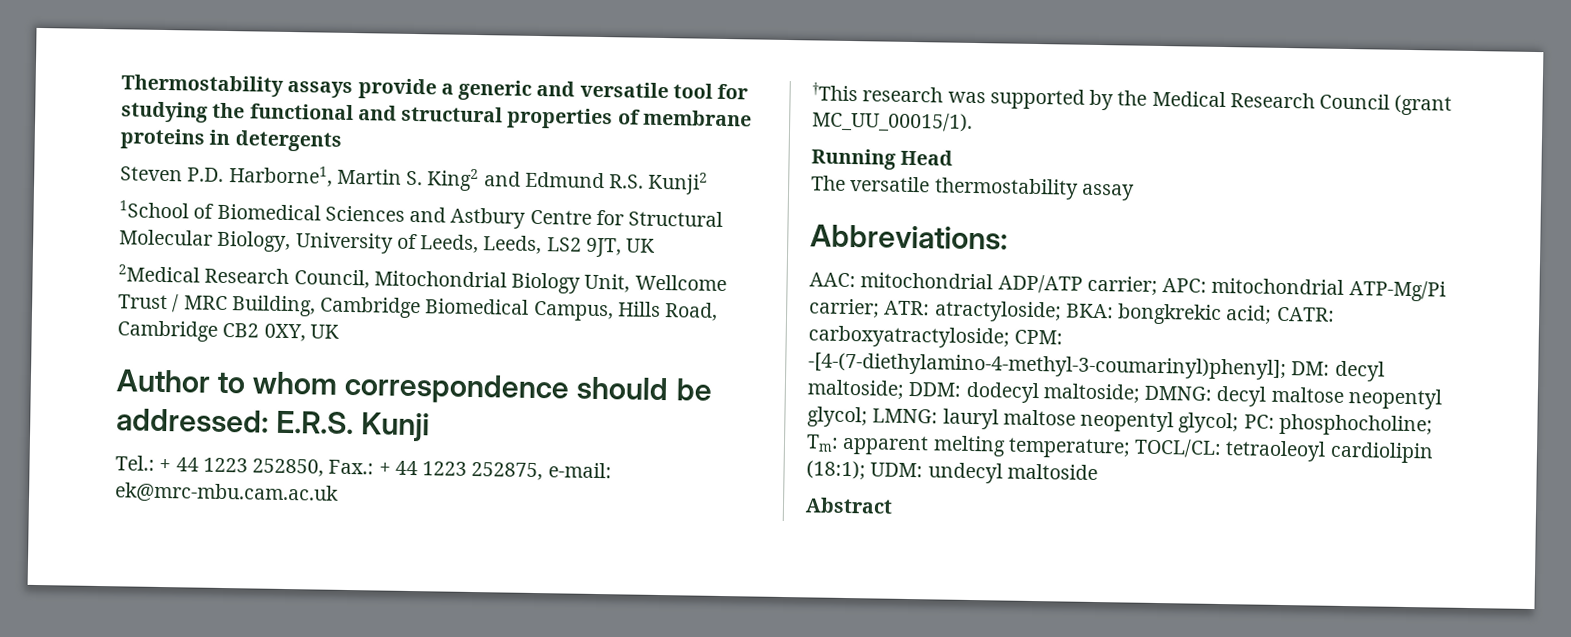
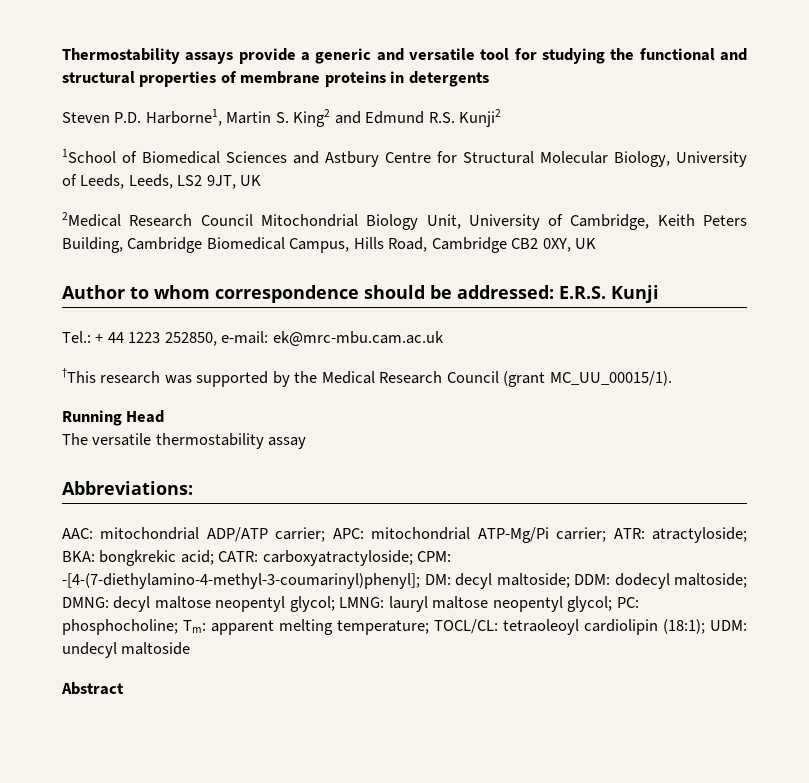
- 2Medical Research Council, Mitochondrial Biology Unit, Wellcome Trust / MRC Building, Cambridge Biomedical Campus, Hills Road, Cambridge CB2 0XY, UK
+ 2Medical Research Council Mitochondrial Biology Unit, University of Cambridge, Keith Peters Building, Cambridge Biomedical Campus, Hills Road, Cambridge CB2 0XY, UK
- Tel.: + 44 1223 252850, Fax.: + 44 1223 252875, e-mail: ek@mrc-mbu.cam.ac.uk
+ Tel.: + 44 1223 252850, e-mail: ek@mrc-mbu.cam.ac.uk

